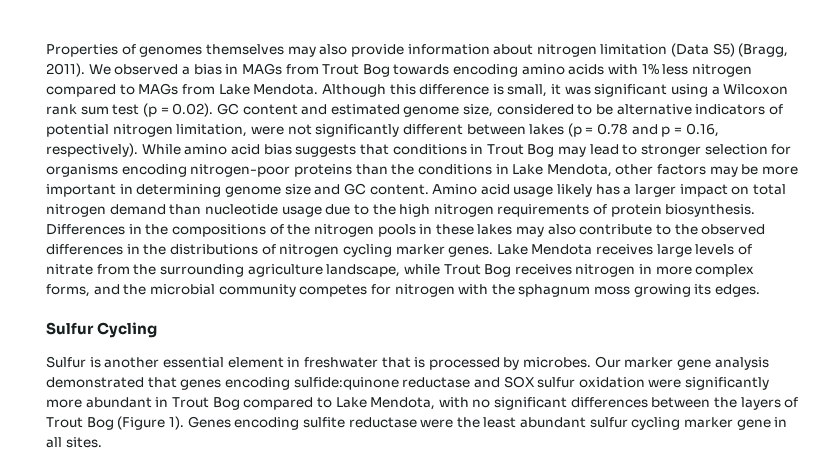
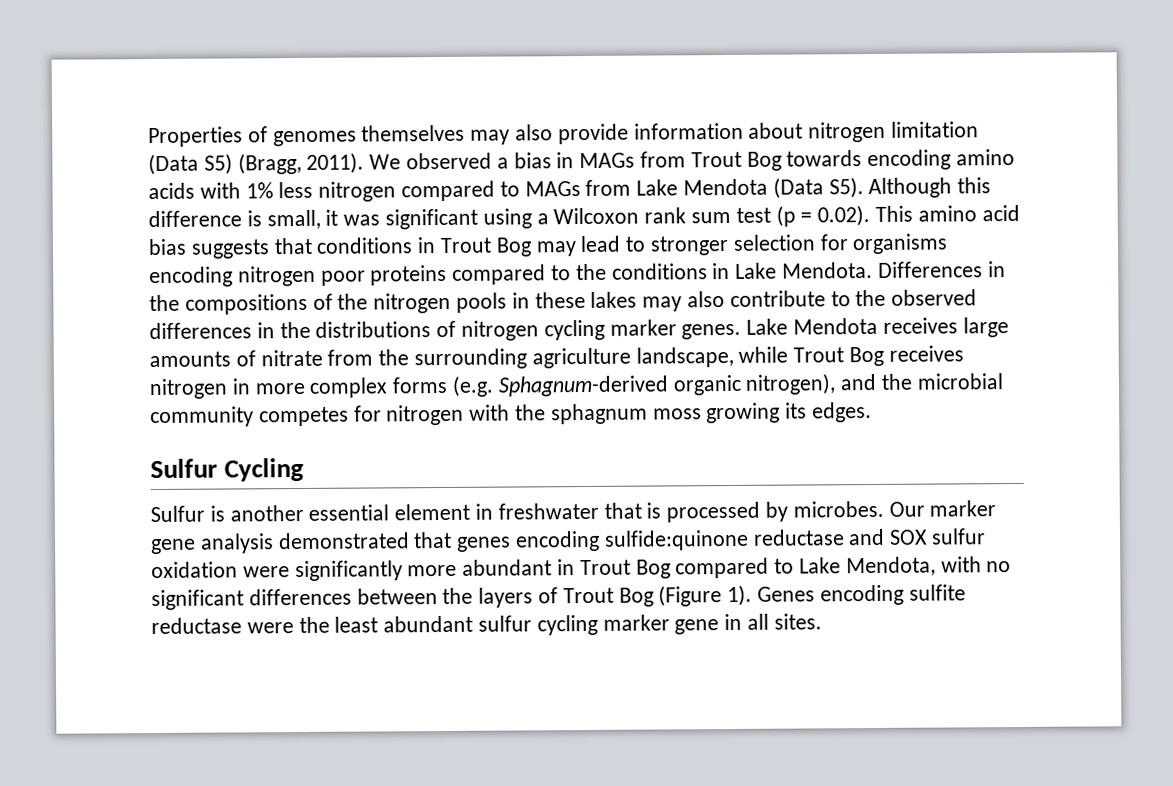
- We observed a bias in MAGs from Trout Bog towards encoding amino acids with 1% less nitrogen compared to MAGs from Lake Mendota. Although this difference is small, it was significant using a Wilcoxon rank sum test (p = 0.02). GC content and estimated genome size, considered to be alternative indicators of potential nitrogen limitation, were not significantly different between lakes (p = 0.78 and p = 0.16, respectively). While amino acid bias suggests that conditions in Trout Bog may lead to stronger selection for organisms encoding nitrogen-poor proteins than the conditions in Lake Mendota, other factors may be more important in determining genome size and GC content. Amino acid usage likely has a larger impact on total nitrogen demand than nucleotide usage due to the high nitrogen requirements of protein biosynthesis.
+ We observed a bias in MAGs from Trout Bog towards encoding amino acids with 1% less nitrogen compared to MAGs from Lake Mendota (Data S5). Although this difference is small, it was significant using a Wilcoxon rank sum test (p = 0.02). This amino acid bias suggests that conditions in Trout Bog may lead to stronger selection for organisms encoding nitrogen poor proteins compared to the conditions in Lake Mendota.
- Lake Mendota receives large levels of nitrate from the surrounding agriculture landscape, while Trout Bog receives nitrogen in more complex forms, and the microbial community competes for nitrogen with the sphagnum moss growing its edges.
+ Lake Mendota receives large amounts of nitrate from the surrounding agriculture landscape, while Trout Bog receives nitrogen in more complex forms (e.g. Sphagnum-derived organic nitrogen), and the microbial community competes for nitrogen with the sphagnum moss growing its edges.

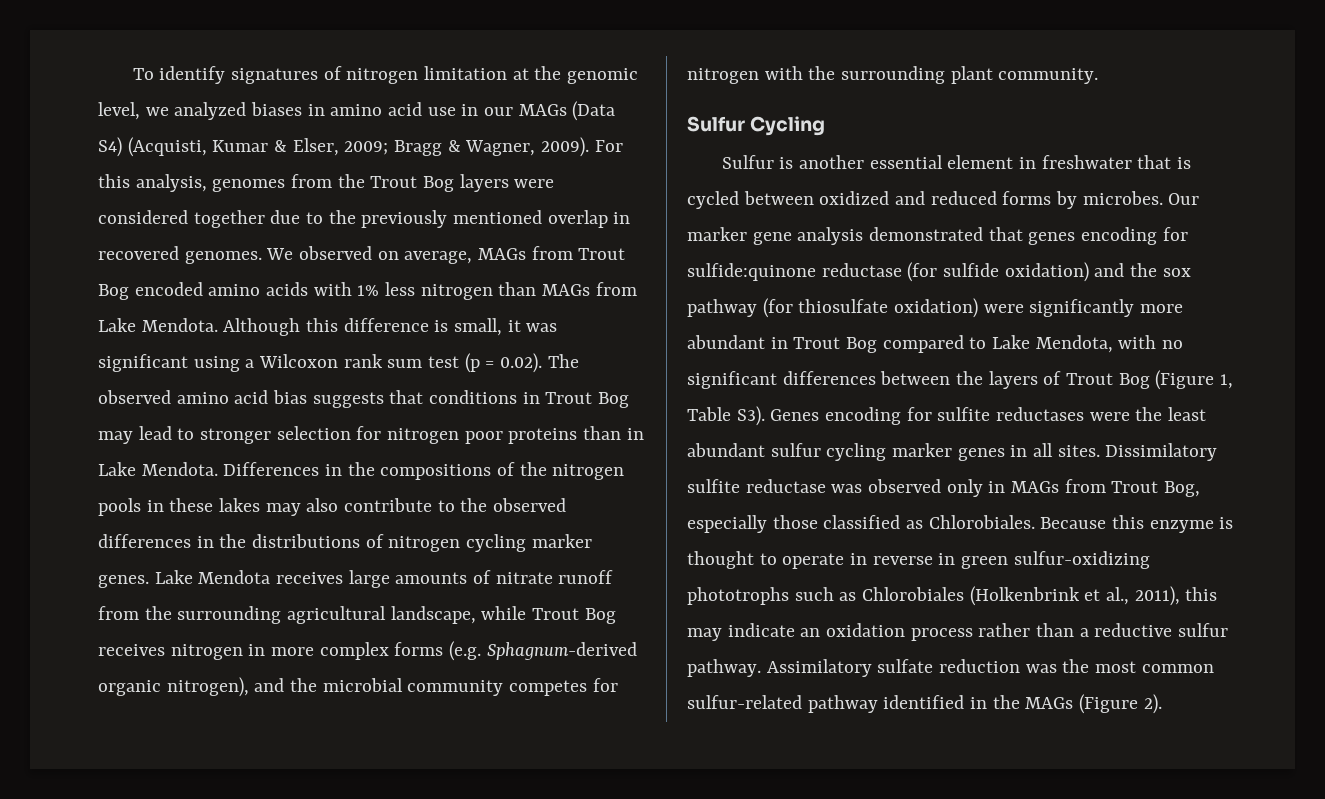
- Properties of genomes themselves may also provide information about nitrogen limitation (Data S5) (Bragg, 2011). We observed a bias in MAGs from Trout Bog towards encoding amino acids with 1% less nitrogen compared to MAGs from Lake Mendota (Data S5). Although this difference is small, it was significant using a Wilcoxon rank sum test (p = 0.02). This amino acid bias suggests that conditions in Trout Bog may lead to stronger selection for organisms encoding nitrogen poor proteins compared to the conditions in Lake Mendota.
+ To identify signatures of nitrogen limitation at the genomic level, we analyzed biases in amino acid use in our MAGs (Data S4) (Acquisti, Kumar & Elser, 2009; Bragg & Wagner, 2009). For this analysis, genomes from the Trout Bog layers were considered together due to the previously mentioned overlap in recovered genomes. We observed on average, MAGs from Trout Bog encoded amino acids with 1% less nitrogen than MAGs from Lake Mendota. Although this difference is small, it was significant using a Wilcoxon rank sum test (p = 0.02). The observed amino acid bias suggests that conditions in Trout Bog may lead to stronger selection for nitrogen poor proteins than in Lake Mendota.
- Lake Mendota receives large amounts of nitrate from the surrounding agriculture landscape, while Trout Bog receives nitrogen in more complex forms (e.g. Sphagnum-derived organic nitrogen), and the microbial community competes for nitrogen with the sphagnum moss growing its edges.
+ Lake Mendota receives large amounts of nitrate runoff from the surrounding agricultural landscape, while Trout Bog receives nitrogen in more complex forms (e.g. Sphagnum-derived organic nitrogen), and the microbial community competes for nitrogen with the surrounding plant community.
- Sulfur is another essential element in freshwater that is processed by microbes.
+ Sulfur is another essential element in freshwater that is cycled between oxidized and reduced forms by microbes.
- Our marker gene analysis demonstrated that genes encoding sulfide:quinone reductase and SOX sulfur oxidation were significantly more abundant in Trout Bog compared to Lake Mendota, with no significant differences between the layers of Trout Bog (Figure 1). Genes encoding sulfite reductase were the least abundant sulfur cycling marker gene in all sites.
+ Our marker gene analysis demonstrated that genes encoding for sulfide:quinone reductase (for sulfide oxidation) and the sox pathway (for thiosulfate oxidation) were significantly more abundant in Trout Bog compared to Lake Mendota, with no significant differences between the layers of Trout Bog (Figure 1, Table S3). Genes encoding for sulfite reductases were the least abundant sulfur cycling marker genes in all sites.
+ Dissimilatory sulfite reductase was observed only in MAGs from Trout Bog, especially those classified as Chlorobiales. Because this enzyme is thought to operate in reverse in green sulfur-oxidizing phototrophs such as Chlorobiales (Holkenbrink et al., 2011), this may indicate an oxidation process rather than a reductive sulfur pathway. Assimilatory sulfate reduction was the most common sulfur-related pathway identified in the MAGs (Figure 2).

